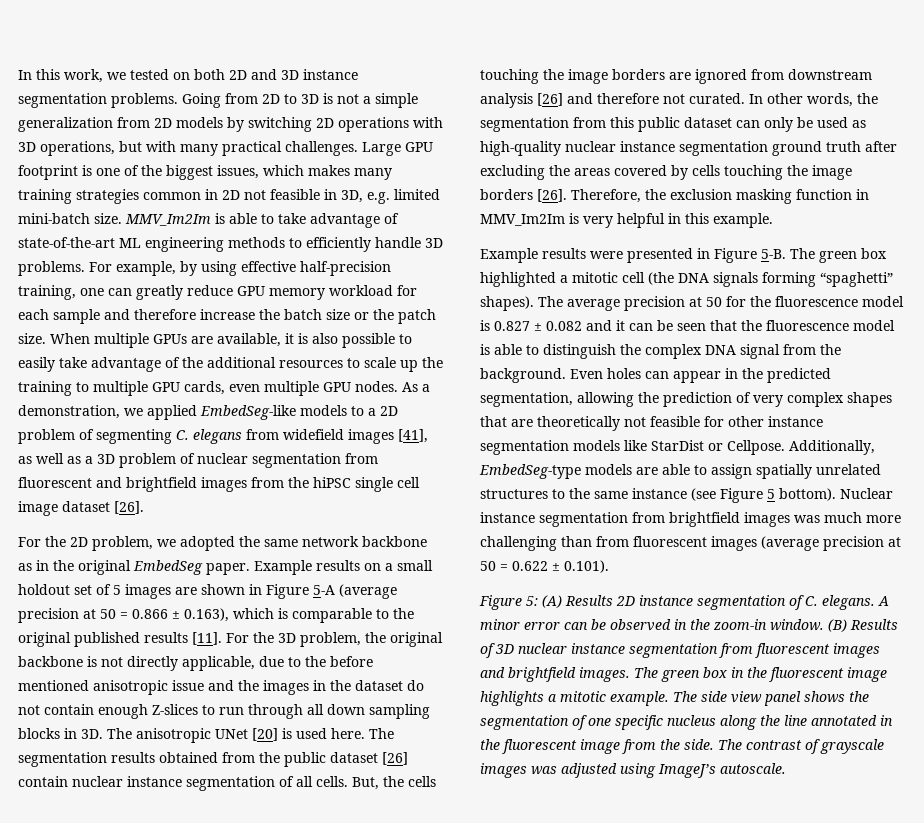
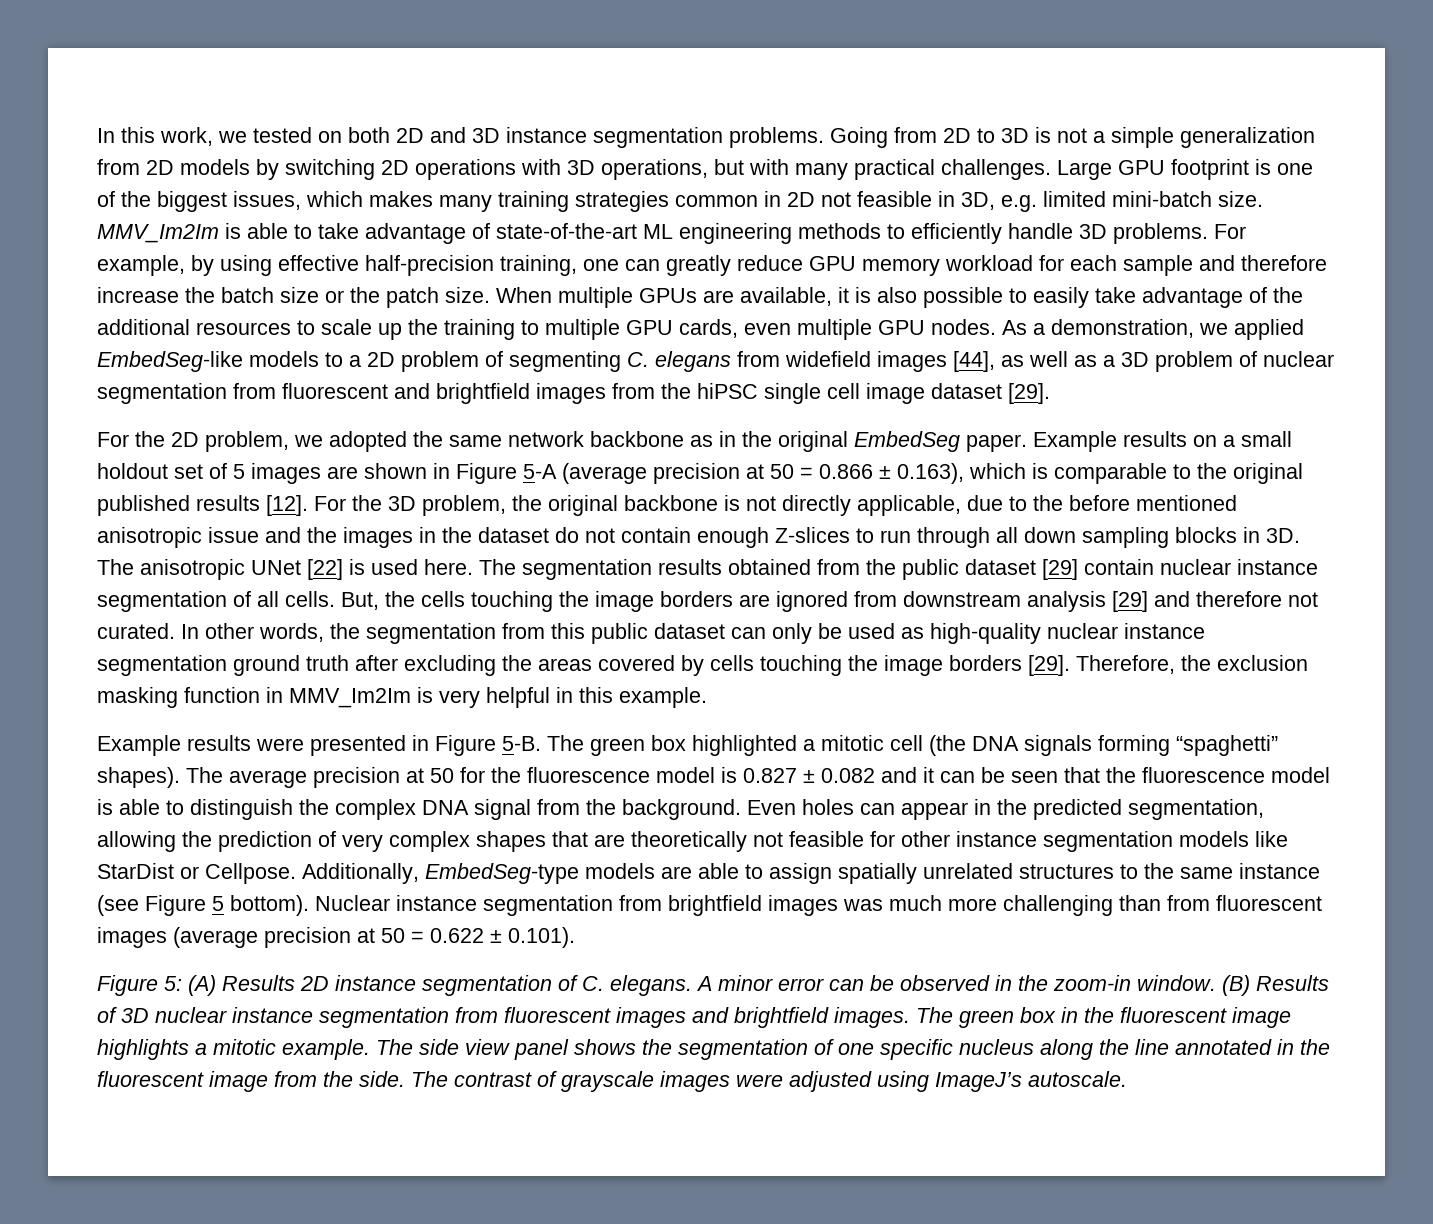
- As a demonstration, we applied EmbedSeg-like models to a 2D problem of segmenting C. elegans from widefield images [41], as well as a 3D problem of nuclear segmentation from fluorescent and brightfield images from the hiPSC single cell image dataset [26].
+ As a demonstration, we applied EmbedSeg-like models to a 2D problem of segmenting C. elegans from widefield images [44], as well as a 3D problem of nuclear segmentation from fluorescent and brightfield images from the hiPSC single cell image dataset [29].
- Example results on a small holdout set of 5 images are shown in Figure 5-A (average precision at 50 = 0.866 ± 0.163), which is comparable to the original published results [11].
+ Example results on a small holdout set of 5 images are shown in Figure 5-A (average precision at 50 = 0.866 ± 0.163), which is comparable to the original published results [12].
- The anisotropic UNet [20] is used here.
+ The anisotropic UNet [22] is used here.
- The segmentation results obtained from the public dataset [26] contain nuclear instance segmentation of all cells.
+ The segmentation results obtained from the public dataset [29] contain nuclear instance segmentation of all cells.
- But, the cells touching the image borders are ignored from downstream analysis [26] and therefore not curated.
+ But, the cells touching the image borders are ignored from downstream analysis [29] and therefore not curated.
- In other words, the segmentation from this public dataset can only be used as high-quality nuclear instance segmentation ground truth after excluding the areas covered by cells touching the image borders [26].
+ In other words, the segmentation from this public dataset can only be used as high-quality nuclear instance segmentation ground truth after excluding the areas covered by cells touching the image borders [29].
- The contrast of grayscale images was adjusted using ImageJ’s autoscale.
+ The contrast of grayscale images were adjusted using ImageJ’s autoscale.

